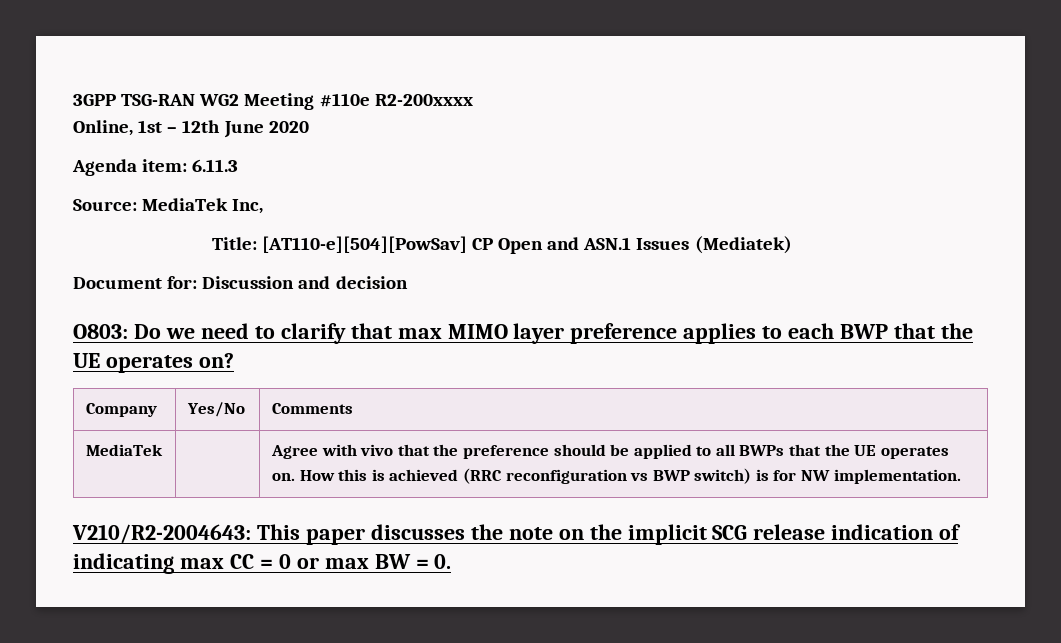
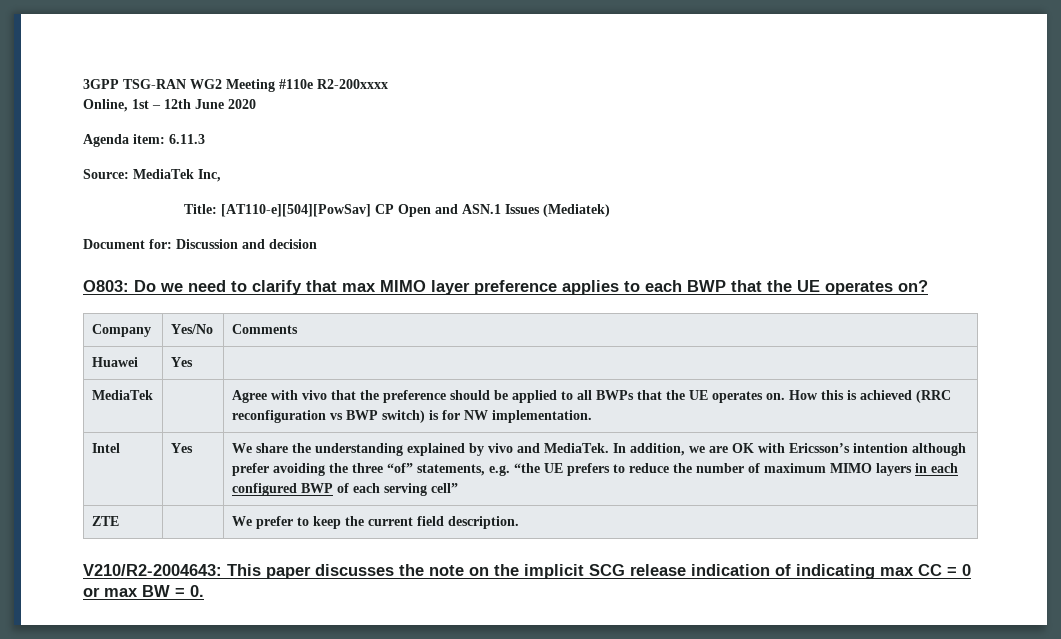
+ Huawei | Yes |
+ Intel | Yes | We share the understanding explained by vivo and MediaTek. In addition, we are OK with Ericsson’s intention although prefer avoiding the three “of” statements, e.g. “the UE prefers to reduce the number of maximum MIMO layers in each configured BWP of each serving cell”
+ ZTE | | We prefer to keep the current field description.

